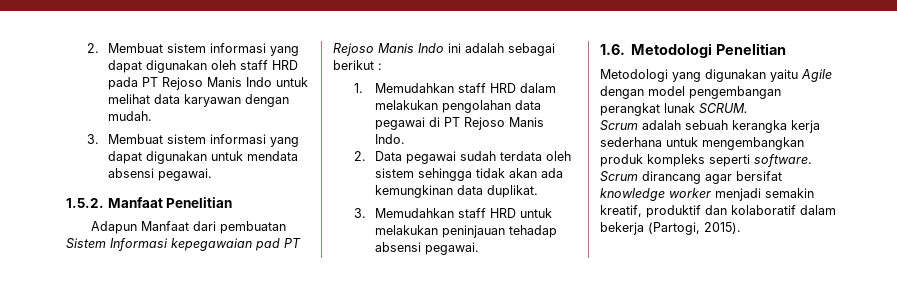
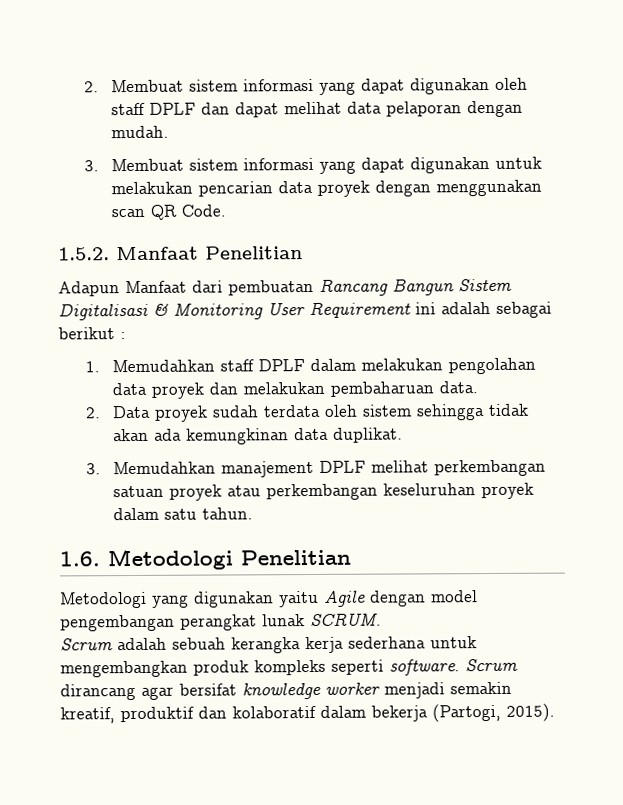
- 2. Membuat sistem informasi yang dapat digunakan oleh staff HRD pada PT Rejoso Manis Indo untuk melihat data karyawan dengan mudah.
+ 2. Membuat sistem informasi yang dapat digunakan oleh staff DPLF dan dapat melihat data pelaporan dengan mudah.
- 3. Membuat sistem informasi yang dapat digunakan untuk mendata absensi pegawai.
+ 3. Membuat sistem informasi yang dapat digunakan untuk melakukan pencarian data proyek dengan menggunakan scan QR Code.
- Adapun Manfaat dari pembuatan Sistem Informasi kepegawaian pad PT Rejoso Manis Indo ini adalah sebagai berikut :
+ Adapun Manfaat dari pembuatan Rancang Bangun Sistem Digitalisasi & Monitoring User Requirement ini adalah sebagai berikut :
- 1. Memudahkan staff HRD dalam melakukan pengolahan data pegawai di PT Rejoso Manis Indo.
+ 1. Memudahkan staff DPLF dalam melakukan pengolahan data proyek dan melakukan pembaharuan data.
- 2. Data pegawai sudah terdata oleh sistem sehingga tidak akan ada kemungkinan data duplikat.
+ 2. Data proyek sudah terdata oleh sistem sehingga tidak akan ada kemungkinan data duplikat.
- 3. Memudahkan staff HRD untuk melakukan peninjauan tehadap absensi pegawai.
+ 3. Memudahkan manajement DPLF melihat perkembangan satuan proyek atau perkembangan keseluruhan proyek dalam satu tahun.

